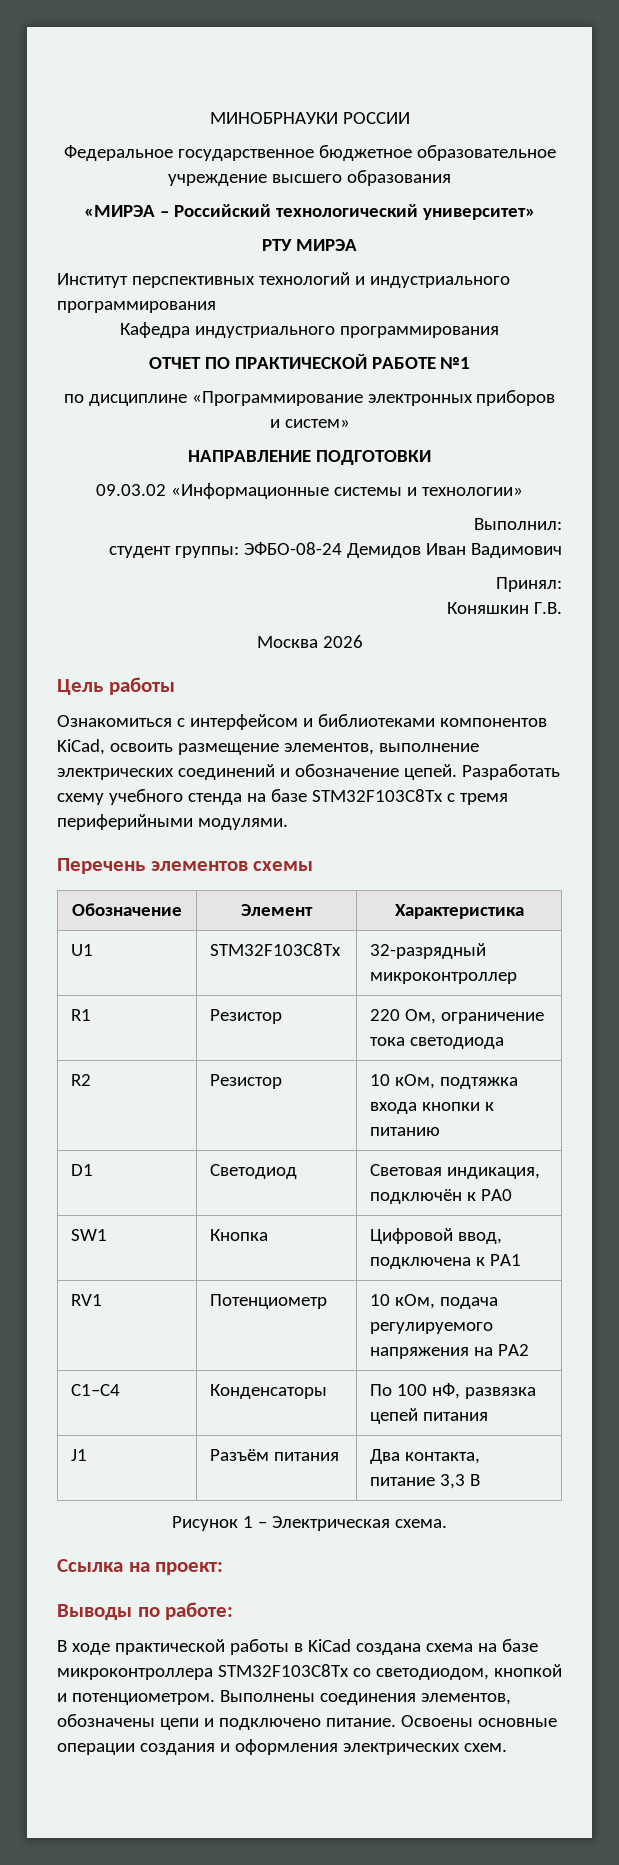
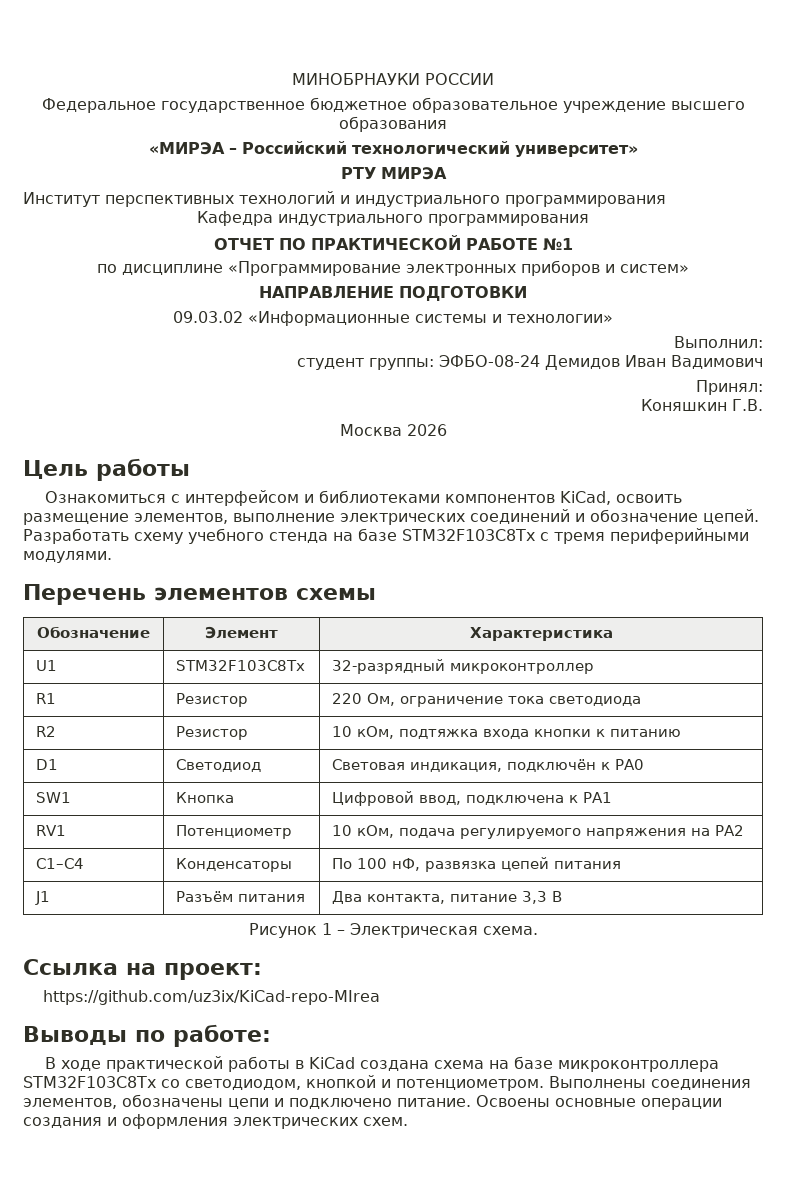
+ https://github.com/uz3ix/KiCad-repo-MIrea

